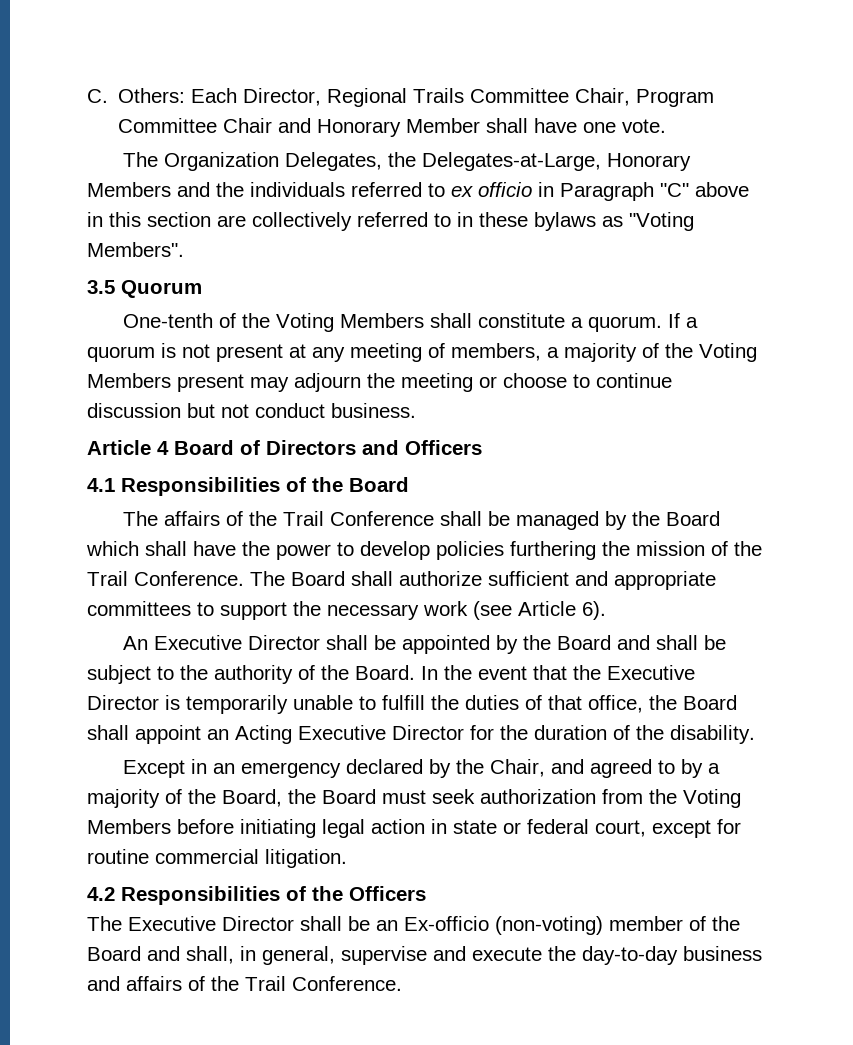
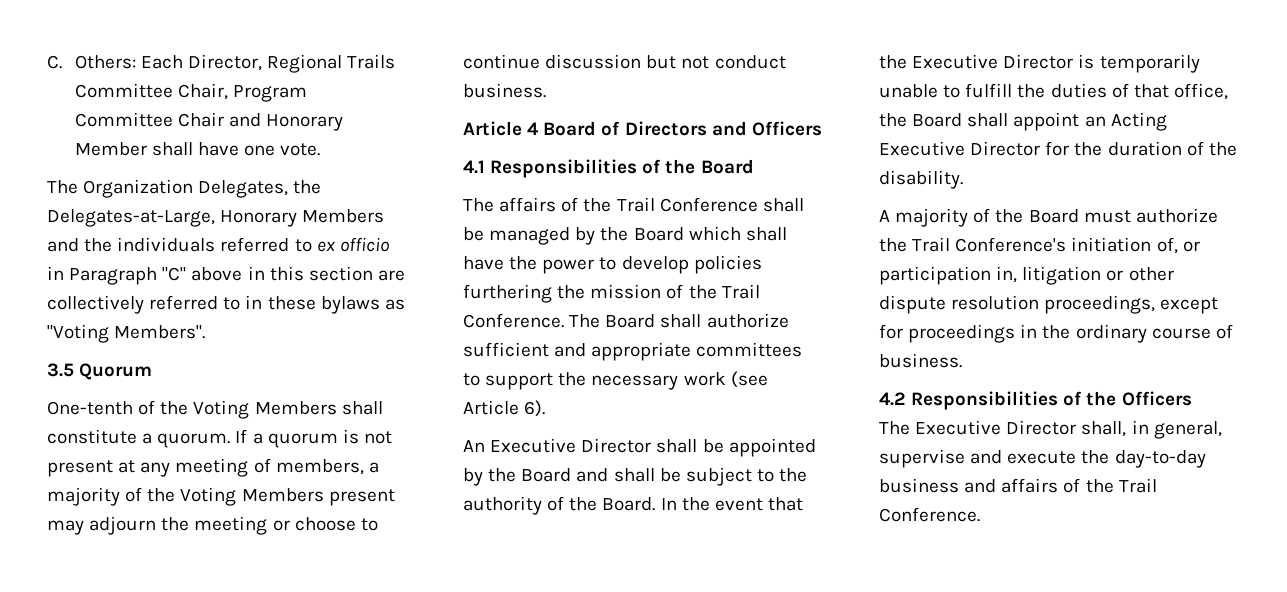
- Except in an emergency declared by the Chair, and agreed to by a majority of the Board, the Board must seek authorization from the Voting Members before initiating legal action in state or federal court, except for routine commercial litigation.
+ A majority of the Board must authorize the Trail Conference's initiation of, or participation in, litigation or other dispute resolution proceedings, except for proceedings in the ordinary course of business.
- The Executive Director shall be an Ex-officio (non-voting) member of the Board and shall, in general, supervise and execute the day-to-day business and affairs of the Trail Conference.
+ The Executive Director shall, in general, supervise and execute the day-to-day business and affairs of the Trail Conference.

